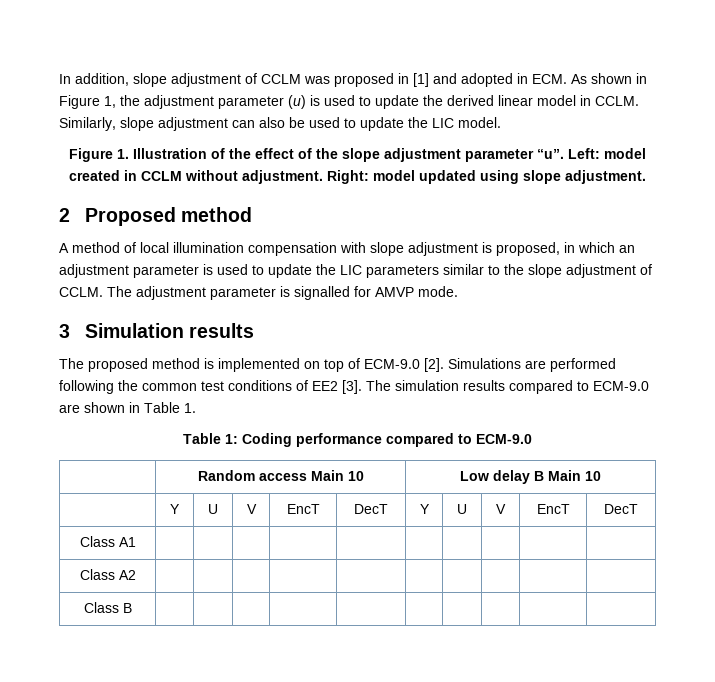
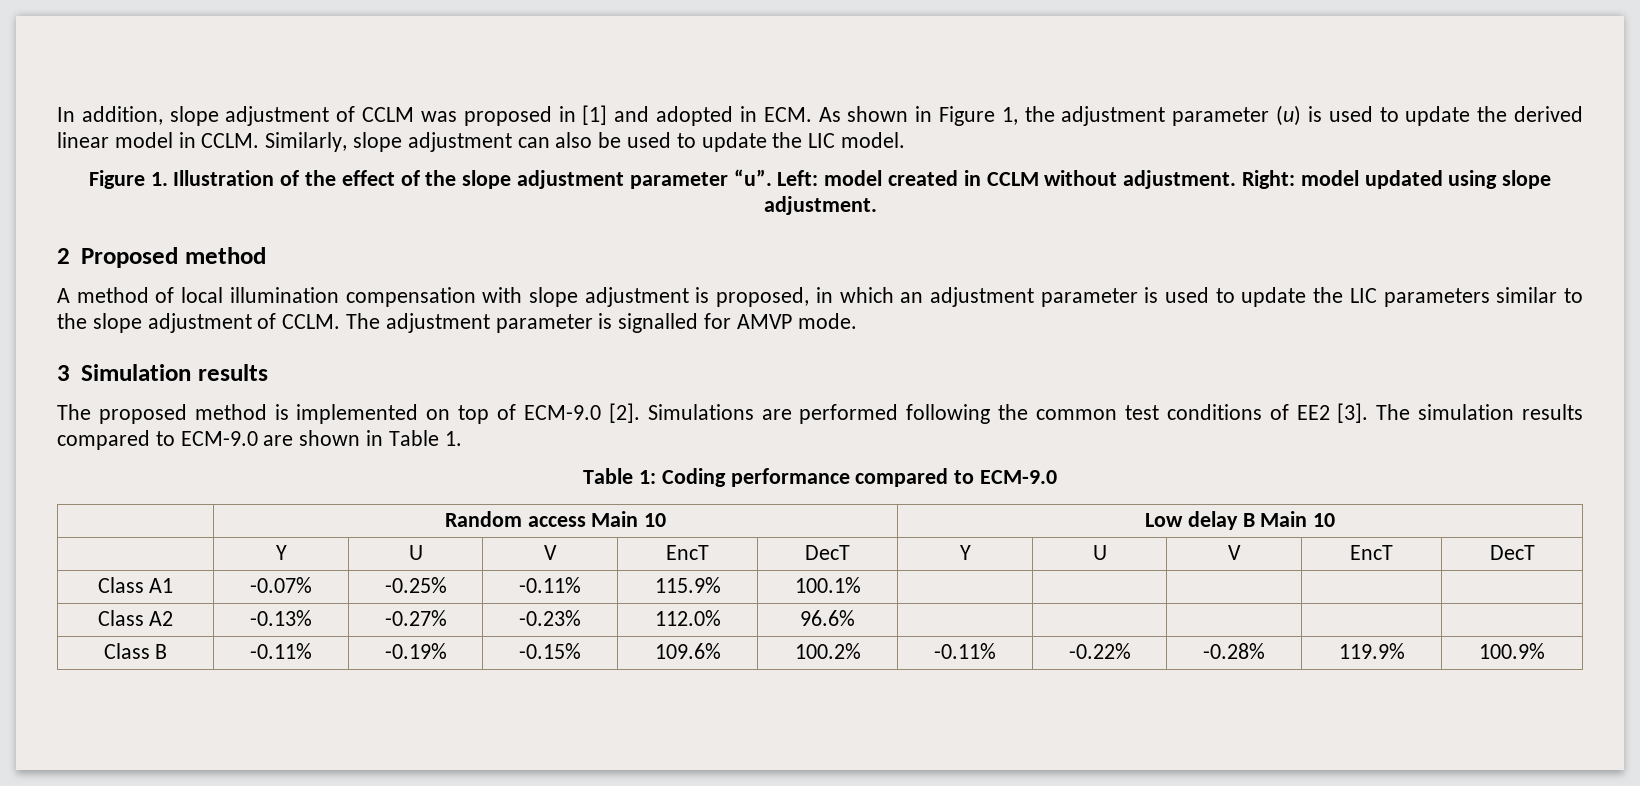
- Class A1 | | | | | | | | | |
- Class A2 | | | | | | | | | |
- Class B | | | | | | | | | |
+ Class A1 | -0.07% | -0.25% | -0.11% | 115.9% | 100.1% | | | | |
+ Class A2 | -0.13% | -0.27% | -0.23% | 112.0% | 96.6% | | | | |
+ Class B | -0.11% | -0.19% | -0.15% | 109.6% | 100.2% | -0.11% | -0.22% | -0.28% | 119.9% | 100.9%

